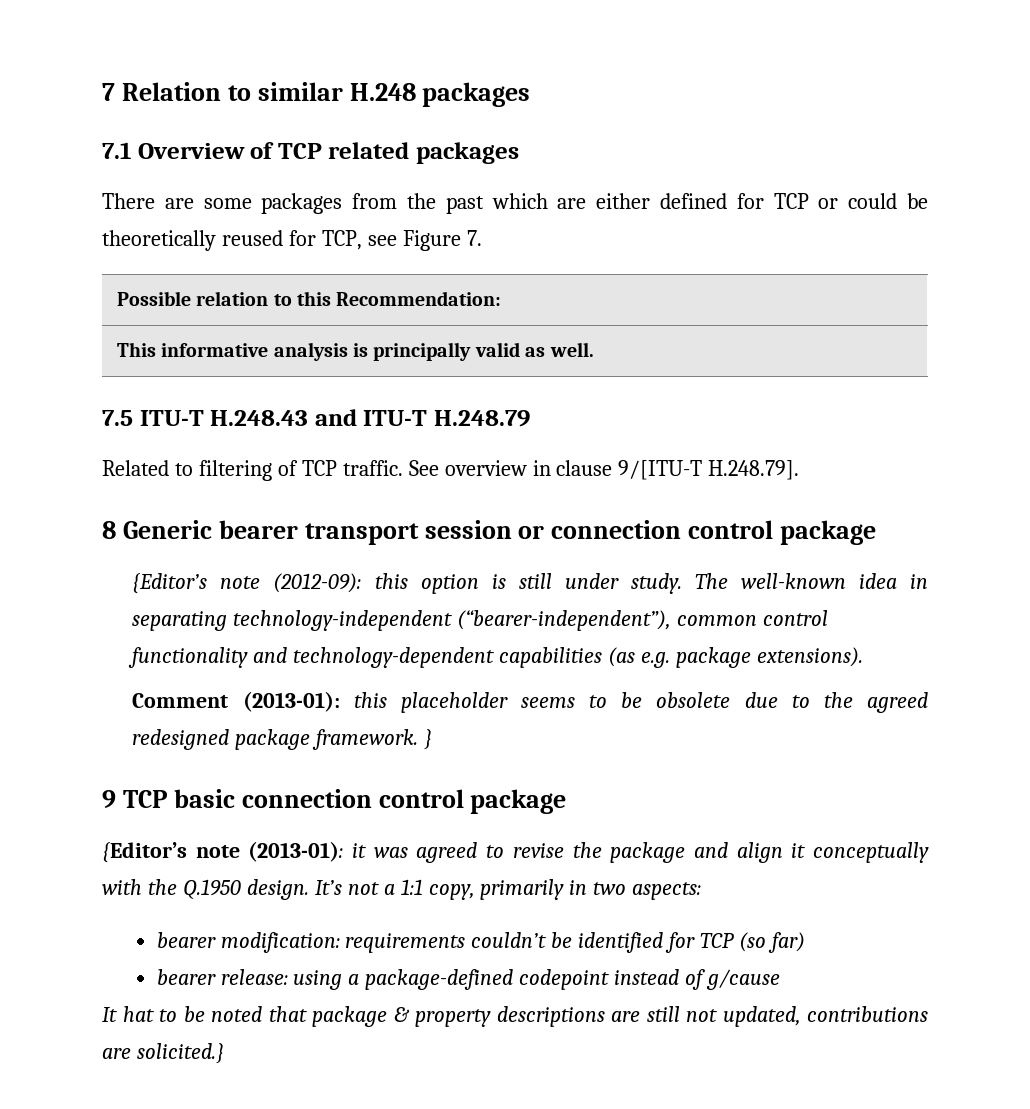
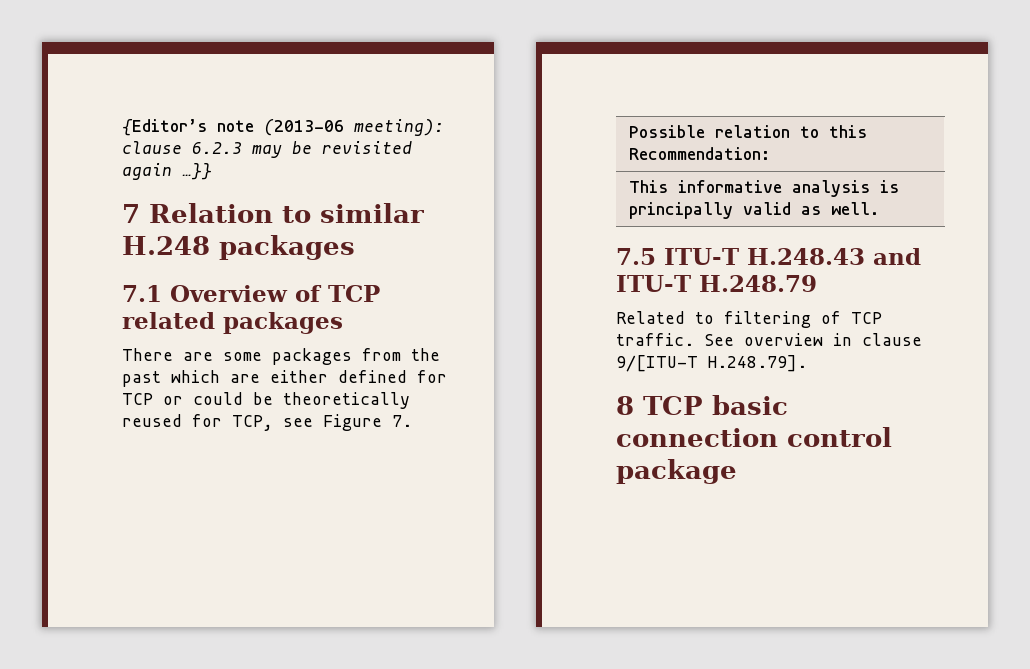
+ {Editor’s note (2013-06 meeting): clause 6.2.3 may be revisited again …}}
- 8 Generic bearer transport session or connection control package
- {Editor’s note (2012-09): this option is still under study. The well-known idea in separating technology-independent (“bearer-independent”), common control functionality and technology-dependent capabilities (as e.g. package extensions).
- Comment (2013-01): this placeholder seems to be obsolete due to the agreed redesigned package framework. }
- 9 TCP basic connection control package
+ 8 TCP basic connection control package
- {Editor’s note (2013-01): it was agreed to revise the package and align it conceptually with the Q.1950 design. It’s not a 1:1 copy, primarily in two aspects:
- bearer modification: requirements couldn’t be identified for TCP (so far)
- bearer release: using a package-defined codepoint instead of g/cause
- It hat to be noted that package & property descriptions are still not updated, contributions are solicited.}

